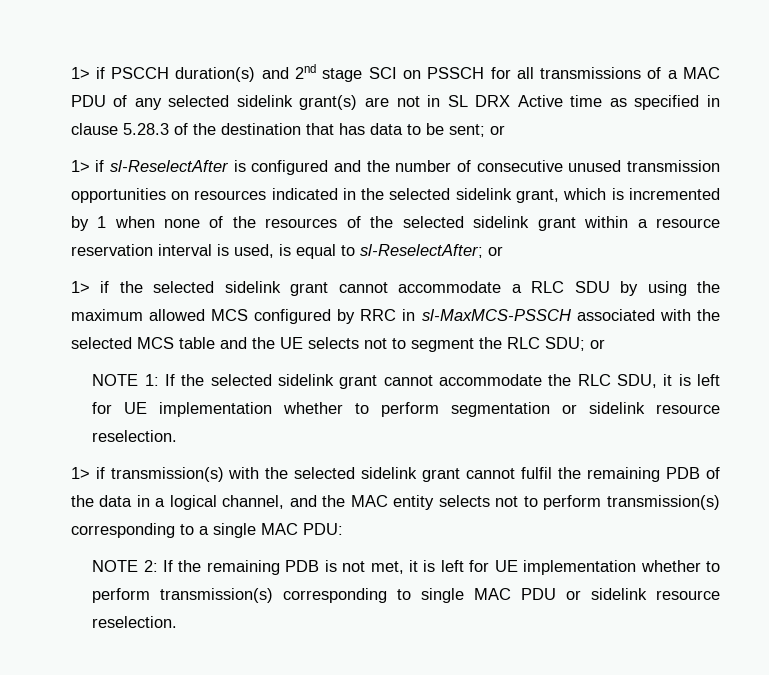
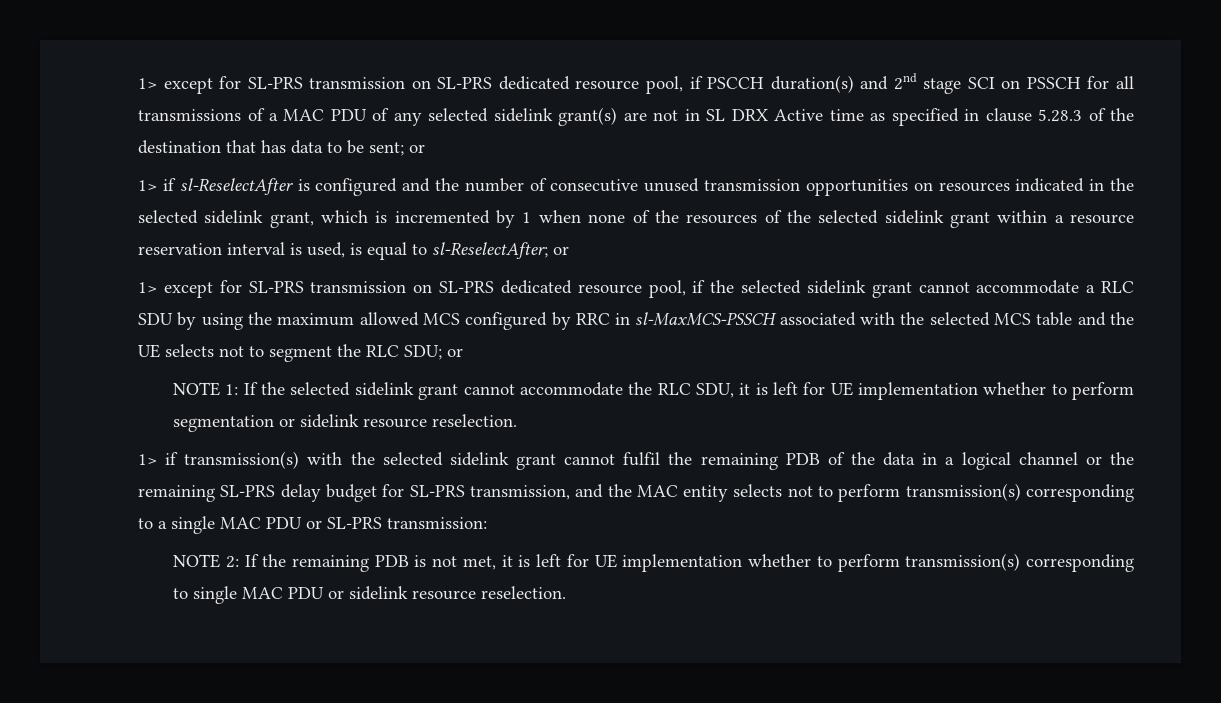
- 1> if PSCCH duration(s) and 2nd stage SCI on PSSCH for all transmissions of a MAC PDU of any selected sidelink grant(s) are not in SL DRX Active time as specified in clause 5.28.3 of the destination that has data to be sent; or
+ 1> except for SL-PRS transmission on SL-PRS dedicated resource pool, if PSCCH duration(s) and 2nd stage SCI on PSSCH for all transmissions of a MAC PDU of any selected sidelink grant(s) are not in SL DRX Active time as specified in clause 5.28.3 of the destination that has data to be sent; or
- 1> if the selected sidelink grant cannot accommodate a RLC SDU by using the maximum allowed MCS configured by RRC in sl-MaxMCS-PSSCH associated with the selected MCS table and the UE selects not to segment the RLC SDU; or
+ 1> except for SL-PRS transmission on SL-PRS dedicated resource pool, if the selected sidelink grant cannot accommodate a RLC SDU by using the maximum allowed MCS configured by RRC in sl-MaxMCS-PSSCH associated with the selected MCS table and the UE selects not to segment the RLC SDU; or
- 1> if transmission(s) with the selected sidelink grant cannot fulfil the remaining PDB of the data in a logical channel, and the MAC entity selects not to perform transmission(s) corresponding to a single MAC PDU:
+ 1> if transmission(s) with the selected sidelink grant cannot fulfil the remaining PDB of the data in a logical channel or the remaining SL-PRS delay budget for SL-PRS transmission, and the MAC entity selects not to perform transmission(s) corresponding to a single MAC PDU or SL-PRS transmission:

